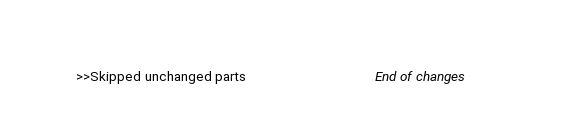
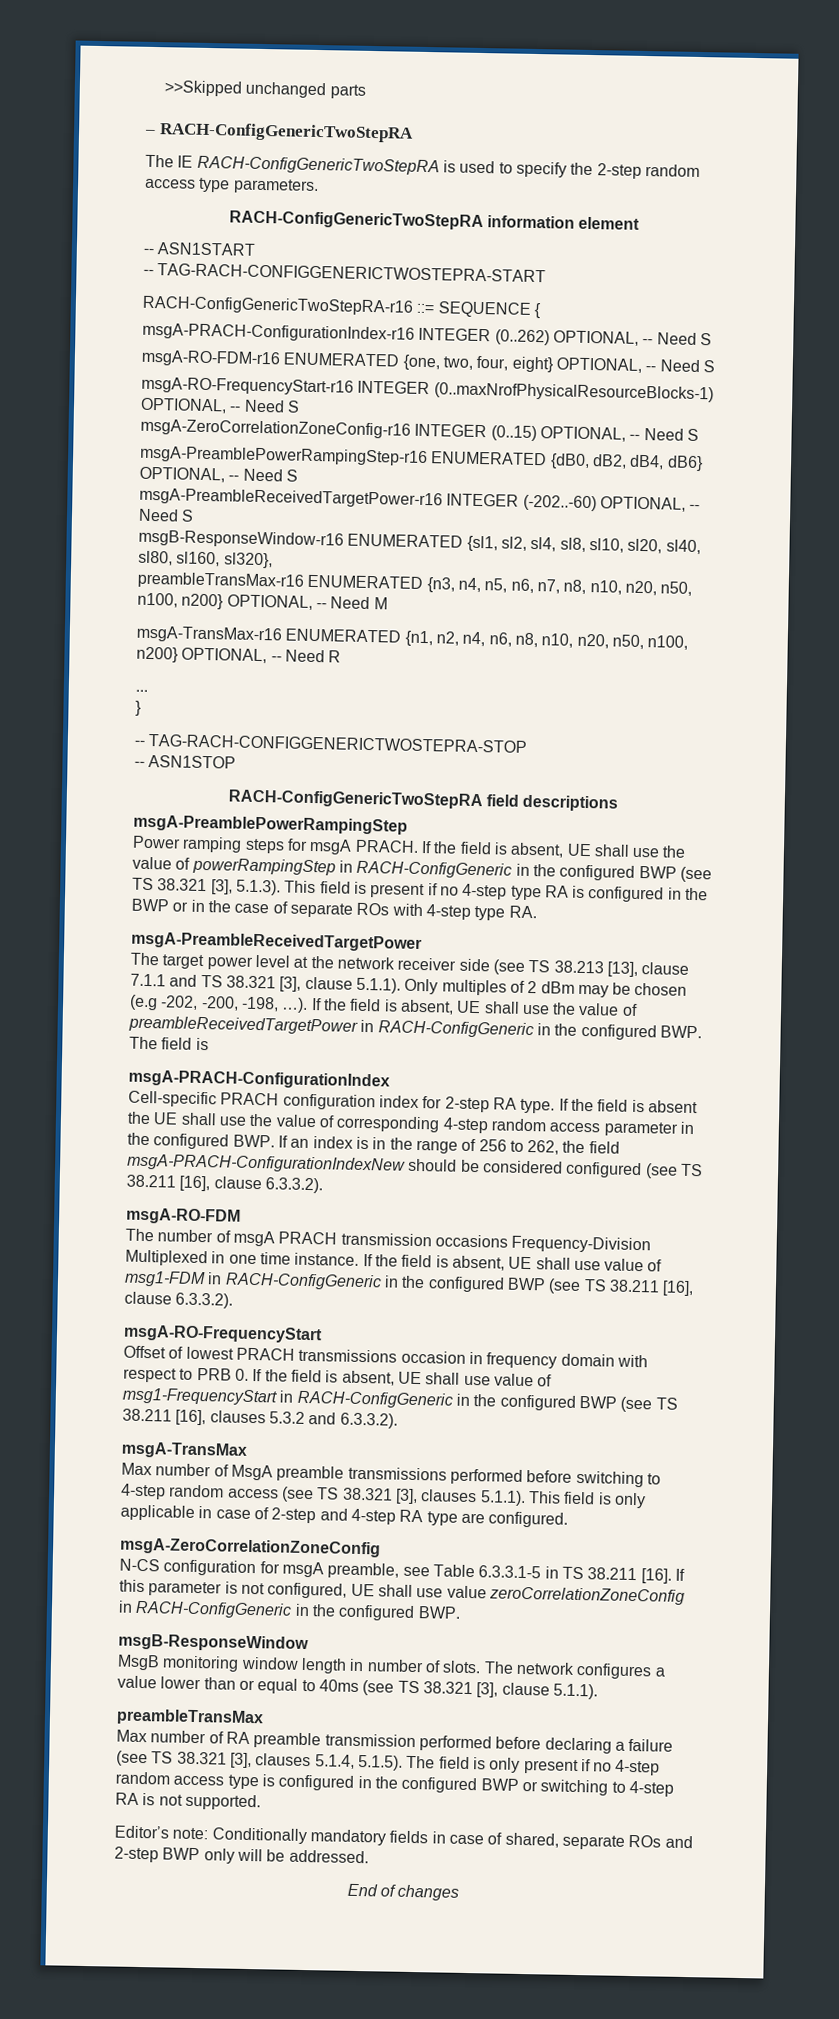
+ – RACH-ConfigGenericTwoStepRA
+ The IE RACH-ConfigGenericTwoStepRA is used to specify the 2-step random access type parameters.
+ RACH-ConfigGenericTwoStepRA information element
+ -- ASN1START
+ -- TAG-RACH-CONFIGGENERICTWOSTEPRA-START
+ RACH-ConfigGenericTwoStepRA-r16 ::= SEQUENCE {
+ msgA-PRACH-ConfigurationIndex-r16 INTEGER (0..262) OPTIONAL, -- Need S
+ msgA-RO-FDM-r16 ENUMERATED {one, two, four, eight} OPTIONAL, -- Need S
+ msgA-RO-FrequencyStart-r16 INTEGER (0..maxNrofPhysicalResourceBlocks-1) OPTIONAL, -- Need S
+ msgA-ZeroCorrelationZoneConfig-r16 INTEGER (0..15) OPTIONAL, -- Need S
+ msgA-PreamblePowerRampingStep-r16 ENUMERATED {dB0, dB2, dB4, dB6} OPTIONAL, -- Need S
+ msgA-PreambleReceivedTargetPower-r16 INTEGER (-202..-60) OPTIONAL, -- Need S
+ msgB-ResponseWindow-r16 ENUMERATED {sl1, sl2, sl4, sl8, sl10, sl20, sl40, sl80, sl160, sl320},
+ preambleTransMax-r16 ENUMERATED {n3, n4, n5, n6, n7, n8, n10, n20, n50, n100, n200} OPTIONAL, -- Need M
+ msgA-TransMax-r16 ENUMERATED {n1, n2, n4, n6, n8, n10, n20, n50, n100, n200} OPTIONAL, -- Need R
+ ...
+ }
+ -- TAG-RACH-CONFIGGENERICTWOSTEPRA-STOP
+ -- ASN1STOP
+ RACH-ConfigGenericTwoStepRA field descriptions
+ msgA-PreamblePowerRampingStep
+ Power ramping steps for msgA PRACH. If the field is absent, UE shall use the value of powerRampingStep in RACH-ConfigGeneric in the configured BWP (see TS 38.321 [3], 5.1.3). This field is present if no 4-step type RA is configured in the BWP or in the case of separate ROs with 4-step type RA.
+ msgA-PreambleReceivedTargetPower
+ The target power level at the network receiver side (see TS 38.213 [13], clause 7.1.1 and TS 38.321 [3], clause 5.1.1). Only multiples of 2 dBm may be chosen (e.g -202, -200, -198, …). If the field is absent, UE shall use the value of preambleReceivedTargetPower in RACH-ConfigGeneric in the configured BWP. The field is
+ msgA-PRACH-ConfigurationIndex
+ Cell-specific PRACH configuration index for 2-step RA type. If the field is absent the UE shall use the value of corresponding 4-step random access parameter in the configured BWP. If an index is in the range of 256 to 262, the field msgA-PRACH-ConfigurationIndexNew should be considered configured (see TS 38.211 [16], clause 6.3.3.2).
+ msgA-RO-FDM
+ The number of msgA PRACH transmission occasions Frequency-Division Multiplexed in one time instance. If the field is absent, UE shall use value of msg1-FDM in RACH-ConfigGeneric in the configured BWP (see TS 38.211 [16], clause 6.3.3.2).
+ msgA-RO-FrequencyStart
+ Offset of lowest PRACH transmissions occasion in frequency domain with respect to PRB 0. If the field is absent, UE shall use value of msg1-FrequencyStart in RACH-ConfigGeneric in the configured BWP (see TS 38.211 [16], clauses 5.3.2 and 6.3.3.2).
+ msgA-TransMax
+ Max number of MsgA preamble transmissions performed before switching to 4-step random access (see TS 38.321 [3], clauses 5.1.1). This field is only applicable in case of 2-step and 4-step RA type are configured.
+ msgA-ZeroCorrelationZoneConfig
+ N-CS configuration for msgA preamble, see Table 6.3.3.1-5 in TS 38.211 [16]. If this parameter is not configured, UE shall use value zeroCorrelationZoneConfig in RACH-ConfigGeneric in the configured BWP.
+ msgB-ResponseWindow
+ MsgB monitoring window length in number of slots. The network configures a value lower than or equal to 40ms (see TS 38.321 [3], clause 5.1.1).
+ preambleTransMax
+ Max number of RA preamble transmission performed before declaring a failure (see TS 38.321 [3], clauses 5.1.4, 5.1.5). The field is only present if no 4-step random access type is configured in the configured BWP or switching to 4-step RA is not supported.
+ Editor’s note: Conditionally mandatory fields in case of shared, separate ROs and 2-step BWP only will be addressed.

